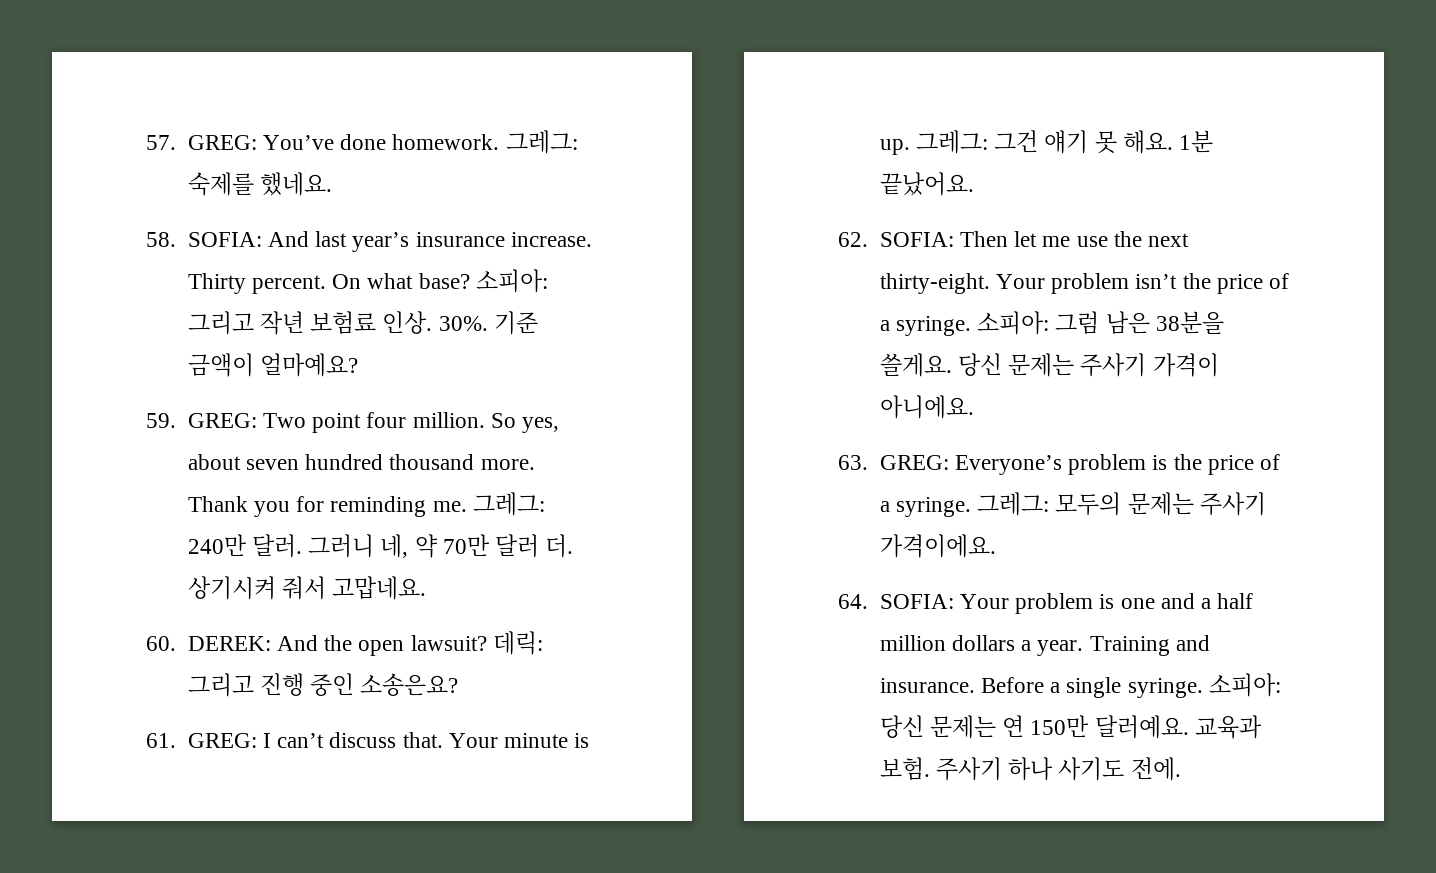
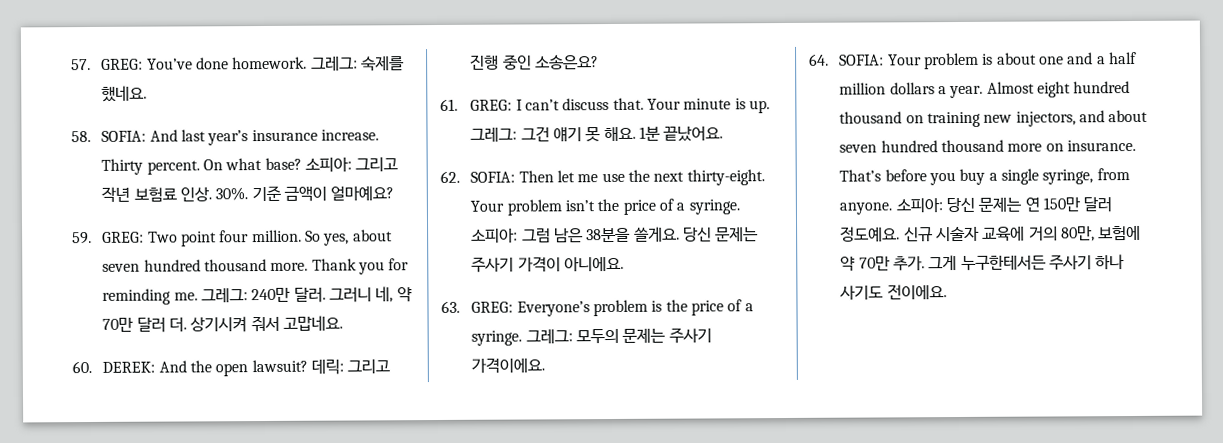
- 64. SOFIA: Your problem is one and a half million dollars a year.
+ 64. SOFIA: Your problem is about one and a half million dollars a year.
- Training and insurance. Before a single syringe.
+ Almost eight hundred thousand on training new injectors, and about seven hundred thousand more on insurance. That’s before you buy a single syringe, from anyone.
- 소피아: 당신 문제는 연 150만 달러예요. 교육과 보험. 주사기 하나 사기도 전에.
+ 소피아: 당신 문제는 연 150만 달러 정도예요. 신규 시술자 교육에 거의 80만, 보험에 약 70만 추가. 그게 누구한테서든 주사기 하나 사기도 전이에요.

